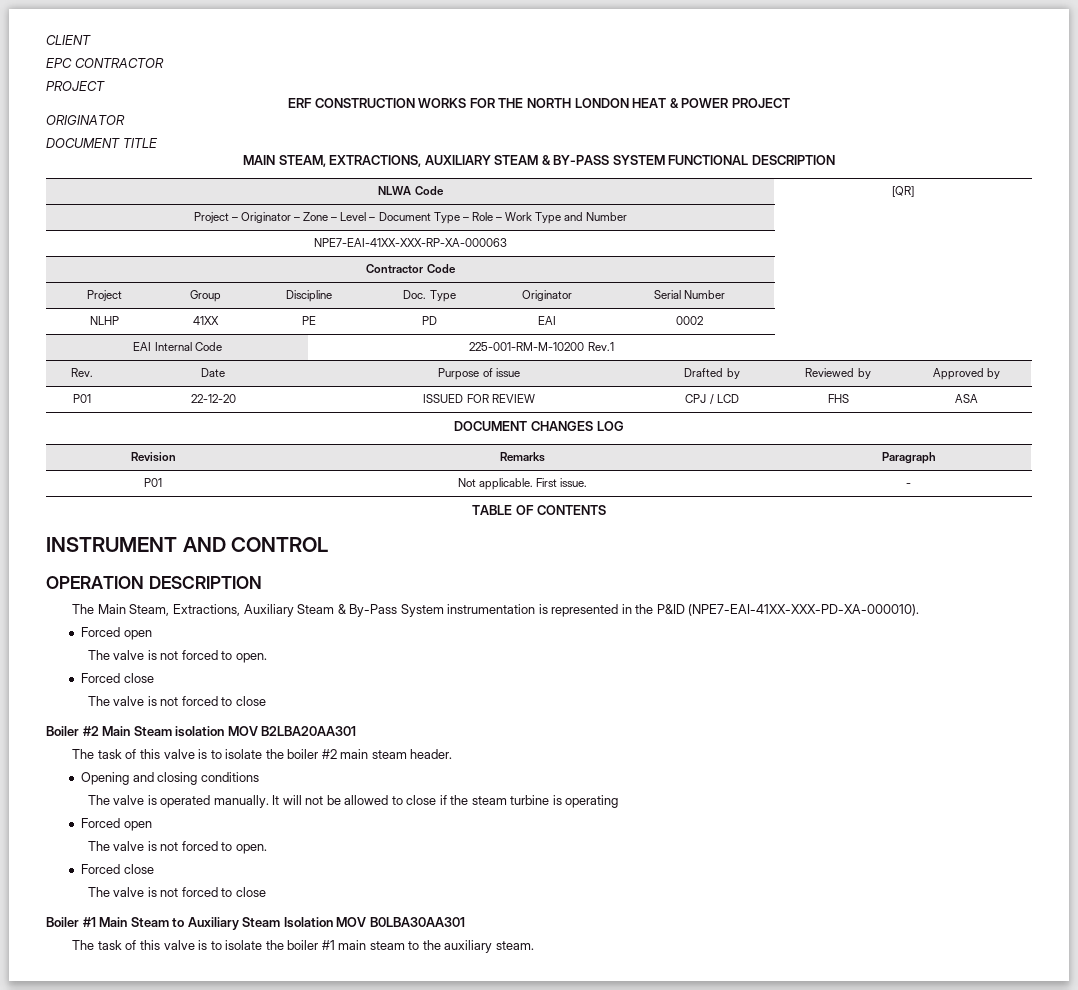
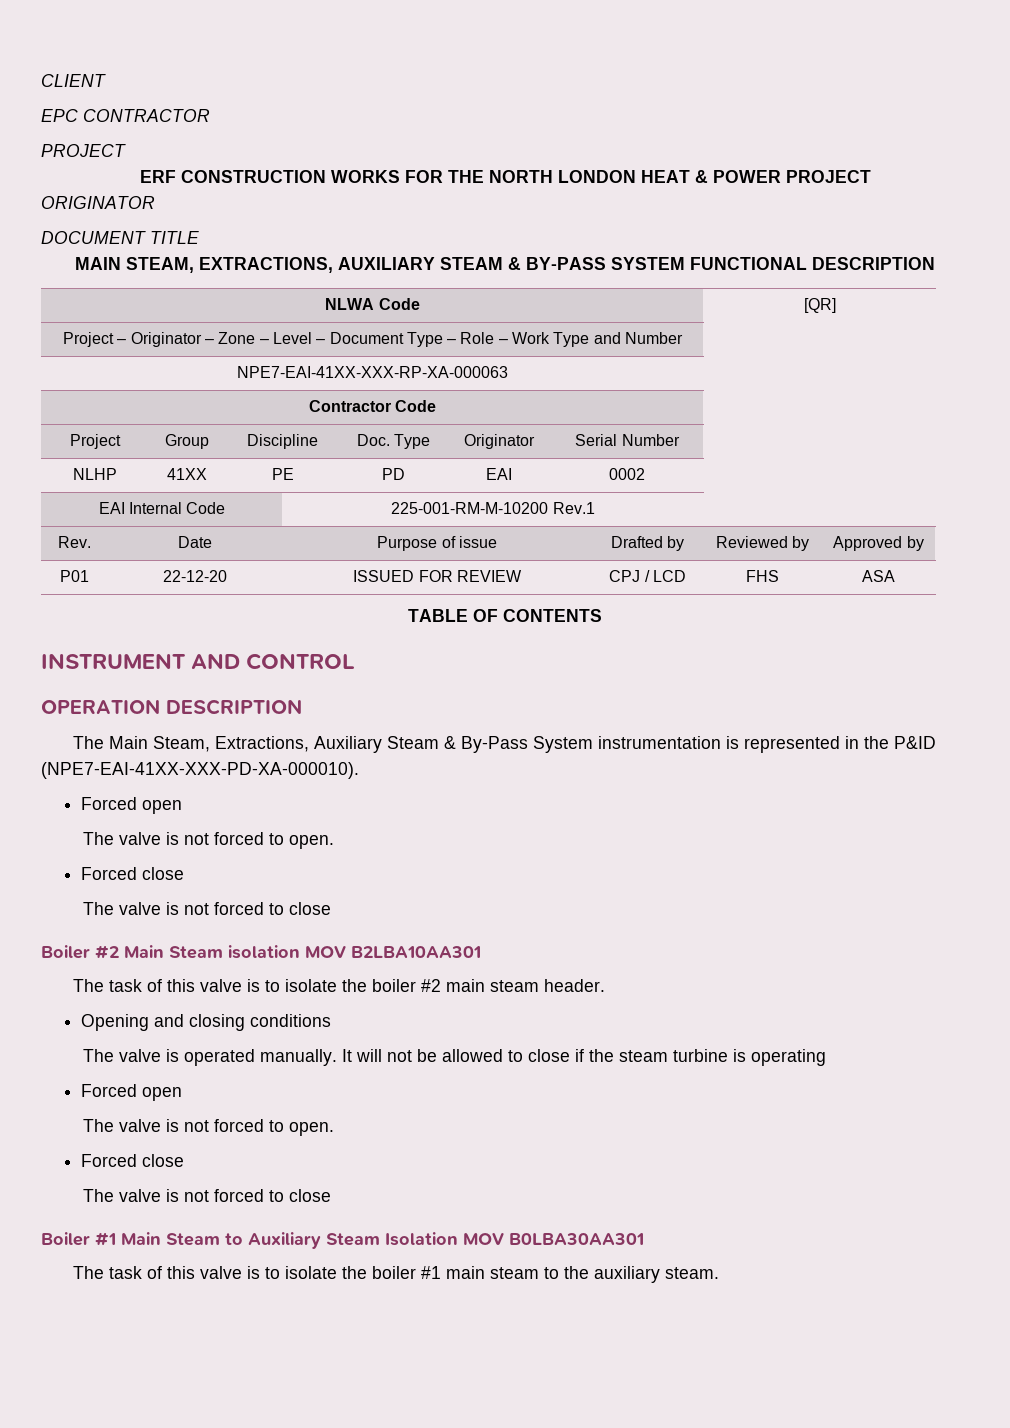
- DOCUMENT CHANGES LOG
- Revision | Remarks | Paragraph
- P01 | Not applicable. First issue. | -
- Boiler #2 Main Steam isolation MOV B2LBA20AA301
+ Boiler #2 Main Steam isolation MOV B2LBA10AA301

